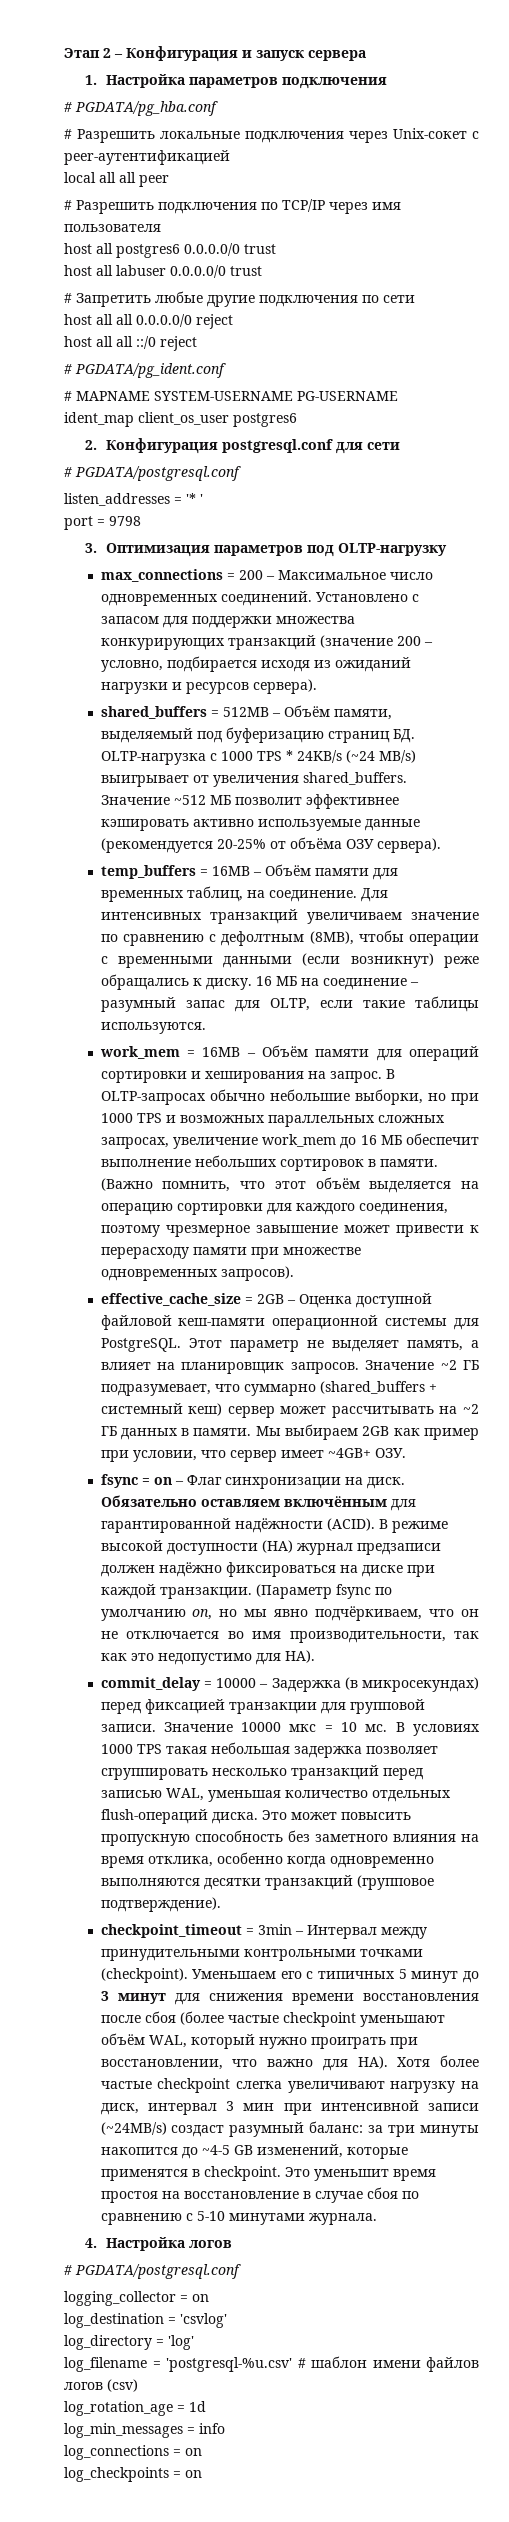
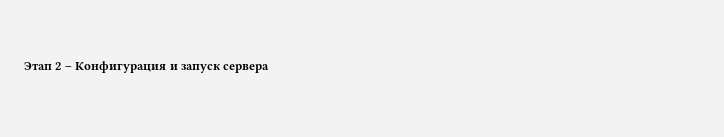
- 1. Настройка параметров подключения
- # PGDATA/pg_hba.conf
- # Разрешить локальные подключения через Unix-сокет с peer-аутентификацией
- local all all peer
- # Разрешить подключения по TCP/IP через имя пользователя
- host all postgres6 0.0.0.0/0 trust
- host all labuser 0.0.0.0/0 trust
- # Запретить любые другие подключения по сети
- host all all 0.0.0.0/0 reject
- host all all ::/0 reject
- # PGDATA/pg_ident.conf
- # MAPNAME SYSTEM-USERNAME PG-USERNAME
- ident_map client_os_user postgres6
- 2. Конфигурация postgresql.conf для сети
- # PGDATA/postgresql.conf
- listen_addresses = '* '
- port = 9798
- 3. Оптимизация параметров под OLTP-нагрузку
- max_connections = 200 – Максимальное число одновременных соединений. Установлено с запасом для поддержки множества конкурирующих транзакций (значение 200 – условно, подбирается исходя из ожиданий нагрузки и ресурсов сервера).
- shared_buffers = 512MB – Объём памяти, выделяемый под буферизацию страниц БД. OLTP-нагрузка с 1000 TPS * 24KB/s (~24 MB/s) выигрывает от увеличения shared_buffers. Значение ~512 МБ позволит эффективнее кэшировать активно используемые данные (рекомендуется 20-25% от объёма ОЗУ сервера).
- temp_buffers = 16MB – Объём памяти для временных таблиц, на соединение. Для интенсивных транзакций увеличиваем значение по сравнению с дефолтным (8MB), чтобы операции с временными данными (если возникнут) реже обращались к диску. 16 МБ на соединение – разумный запас для OLTP, если такие таблицы используются.
- work_mem = 16MB – Объём памяти для операций сортировки и хеширования на запрос. В OLTP-запросах обычно небольшие выборки, но при 1000 TPS и возможных параллельных сложных запросах, увеличение work_mem до 16 МБ обеспечит выполнение небольших сортировок в памяти. (Важно помнить, что этот объём выделяется на операцию сортировки для каждого соединения, поэтому чрезмерное завышение может привести к перерасходу памяти при множестве одновременных запросов).
- effective_cache_size = 2GB – Оценка доступной файловой кеш-памяти операционной системы для PostgreSQL. Этот параметр не выделяет память, а влияет на планировщик запросов. Значение ~2 ГБ подразумевает, что суммарно (shared_buffers + системный кеш) сервер может рассчитывать на ~2 ГБ данных в памяти. Мы выбираем 2GB как пример при условии, что сервер имеет ~4GB+ ОЗУ.
- fsync = on – Флаг синхронизации на диск. Обязательно оставляем включённым для гарантированной надёжности (ACID). В режиме высокой доступности (HA) журнал предзаписи должен надёжно фиксироваться на диске при каждой транзакции. (Параметр fsync по умолчанию on, но мы явно подчёркиваем, что он не отключается во имя производительности, так как это недопустимо для HA).
- commit_delay = 10000 – Задержка (в микросекундах) перед фиксацией транзакции для групповой записи. Значение 10000 мкс = 10 мс. В условиях 1000 TPS такая небольшая задержка позволяет сгруппировать несколько транзакций перед записью WAL, уменьшая количество отдельных flush-операций диска. Это может повысить пропускную способность без заметного влияния на время отклика, особенно когда одновременно выполняются десятки транзакций (групповое подтверждение).
- checkpoint_timeout = 3min – Интервал между принудительными контрольными точками (checkpoint). Уменьшаем его с типичных 5 минут до 3 минут для снижения времени восстановления после сбоя (более частые checkpoint уменьшают объём WAL, который нужно проиграть при восстановлении, что важно для HA). Хотя более частые checkpoint слегка увеличивают нагрузку на диск, интервал 3 мин при интенсивной записи (~24MB/s) создаст разумный баланс: за три минуты накопится до ~4-5 GB изменений, которые применятся в checkpoint. Это уменьшит время простоя на восстановление в случае сбоя по сравнению с 5-10 минутами журнала.
- 4. Настройка логов
- # PGDATA/postgresql.conf
- logging_collector = on
- log_destination = 'csvlog'
- log_directory = 'log'
- log_filename = 'postgresql-%u.csv' # шаблон имени файлов логов (csv)
- log_rotation_age = 1d
- log_min_messages = info
- log_connections = on
- log_checkpoints = on

